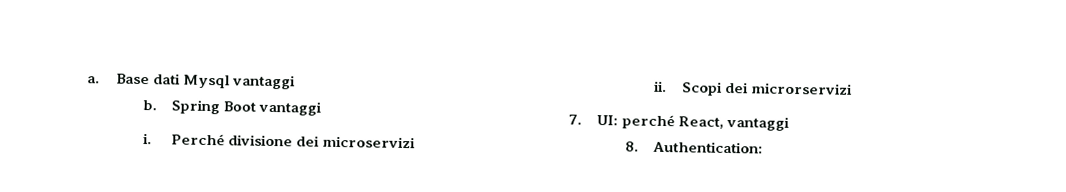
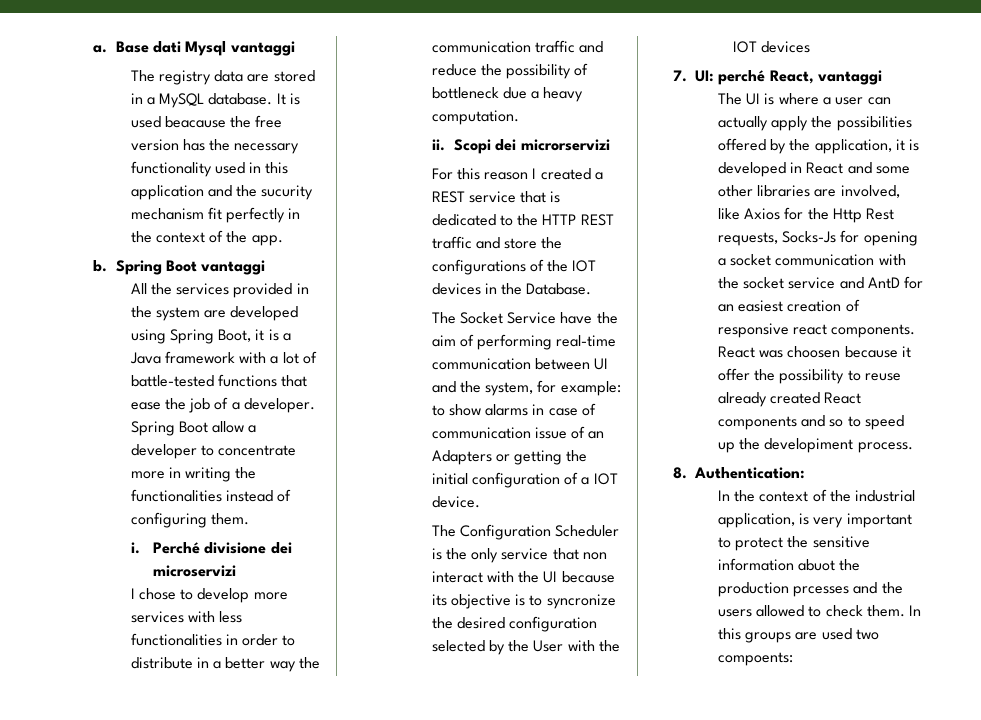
+ The registry data are stored in a MySQL database. It is used beacause the free version has the necessary functionality used in this application and the sucurity mechanism fit perfectly in the context of the app.
  b. Spring Boot vantaggi
+ All the services provided in the system are developed using Spring Boot, it is a Java framework with a lot of battle-tested functions that ease the job of a developer. Spring Boot allow a developer to concentrate more in writing the functionalities instead of configuring them.
+ I chose to develop more services with less functionalities in order to distribute in a better way the communication traffic and reduce the possibility of bottleneck due a heavy computation.
  ii. Scopi dei microrservizi
+ For this reason I created a REST service that is dedicated to the HTTP REST traffic and store the configurations of the IOT devices in the Database.
+ The Socket Service have the aim of performing real-time communication between UI and the system, for example: to show alarms in case of communication issue of an Adapters or getting the initial configuration of a IOT device.
+ The Configuration Scheduler is the only service that non interact with the UI because its objective is to syncronize the desired configuration selected by the User with the IOT devices
+ The UI is where a user can actually apply the possibilities offered by the application, it is developed in React and some other libraries are involved, like Axios for the Http Rest requests, Socks-Js for opening a socket communication with the socket service and AntD for an easiest creation of responsive react components. React was choosen because it offer the possibility to reuse already created React components and so to speed up the developiment process.
  8. Authentication:
+ In the context of the industrial application, is very important to protect the sensitive information abuot the production prcesses and the users allowed to check them. In this groups are used two compoents:

